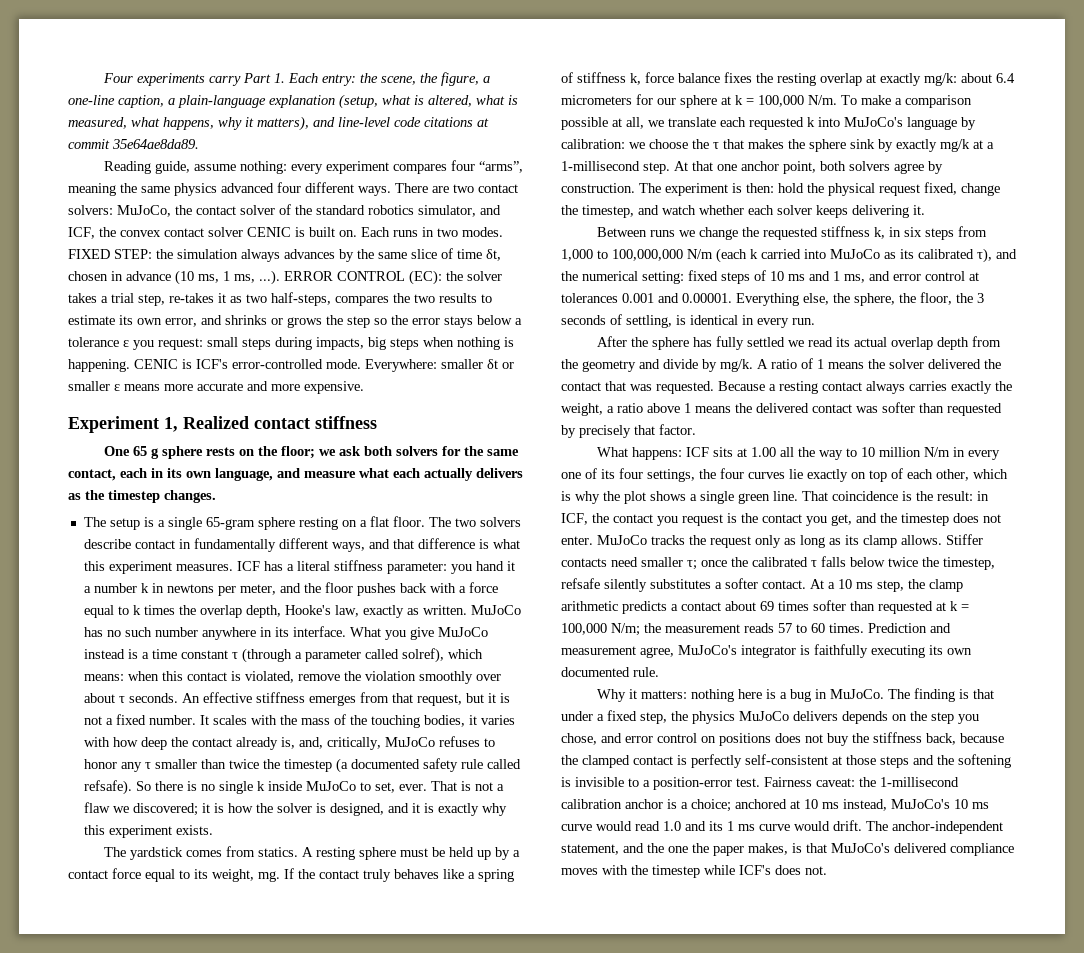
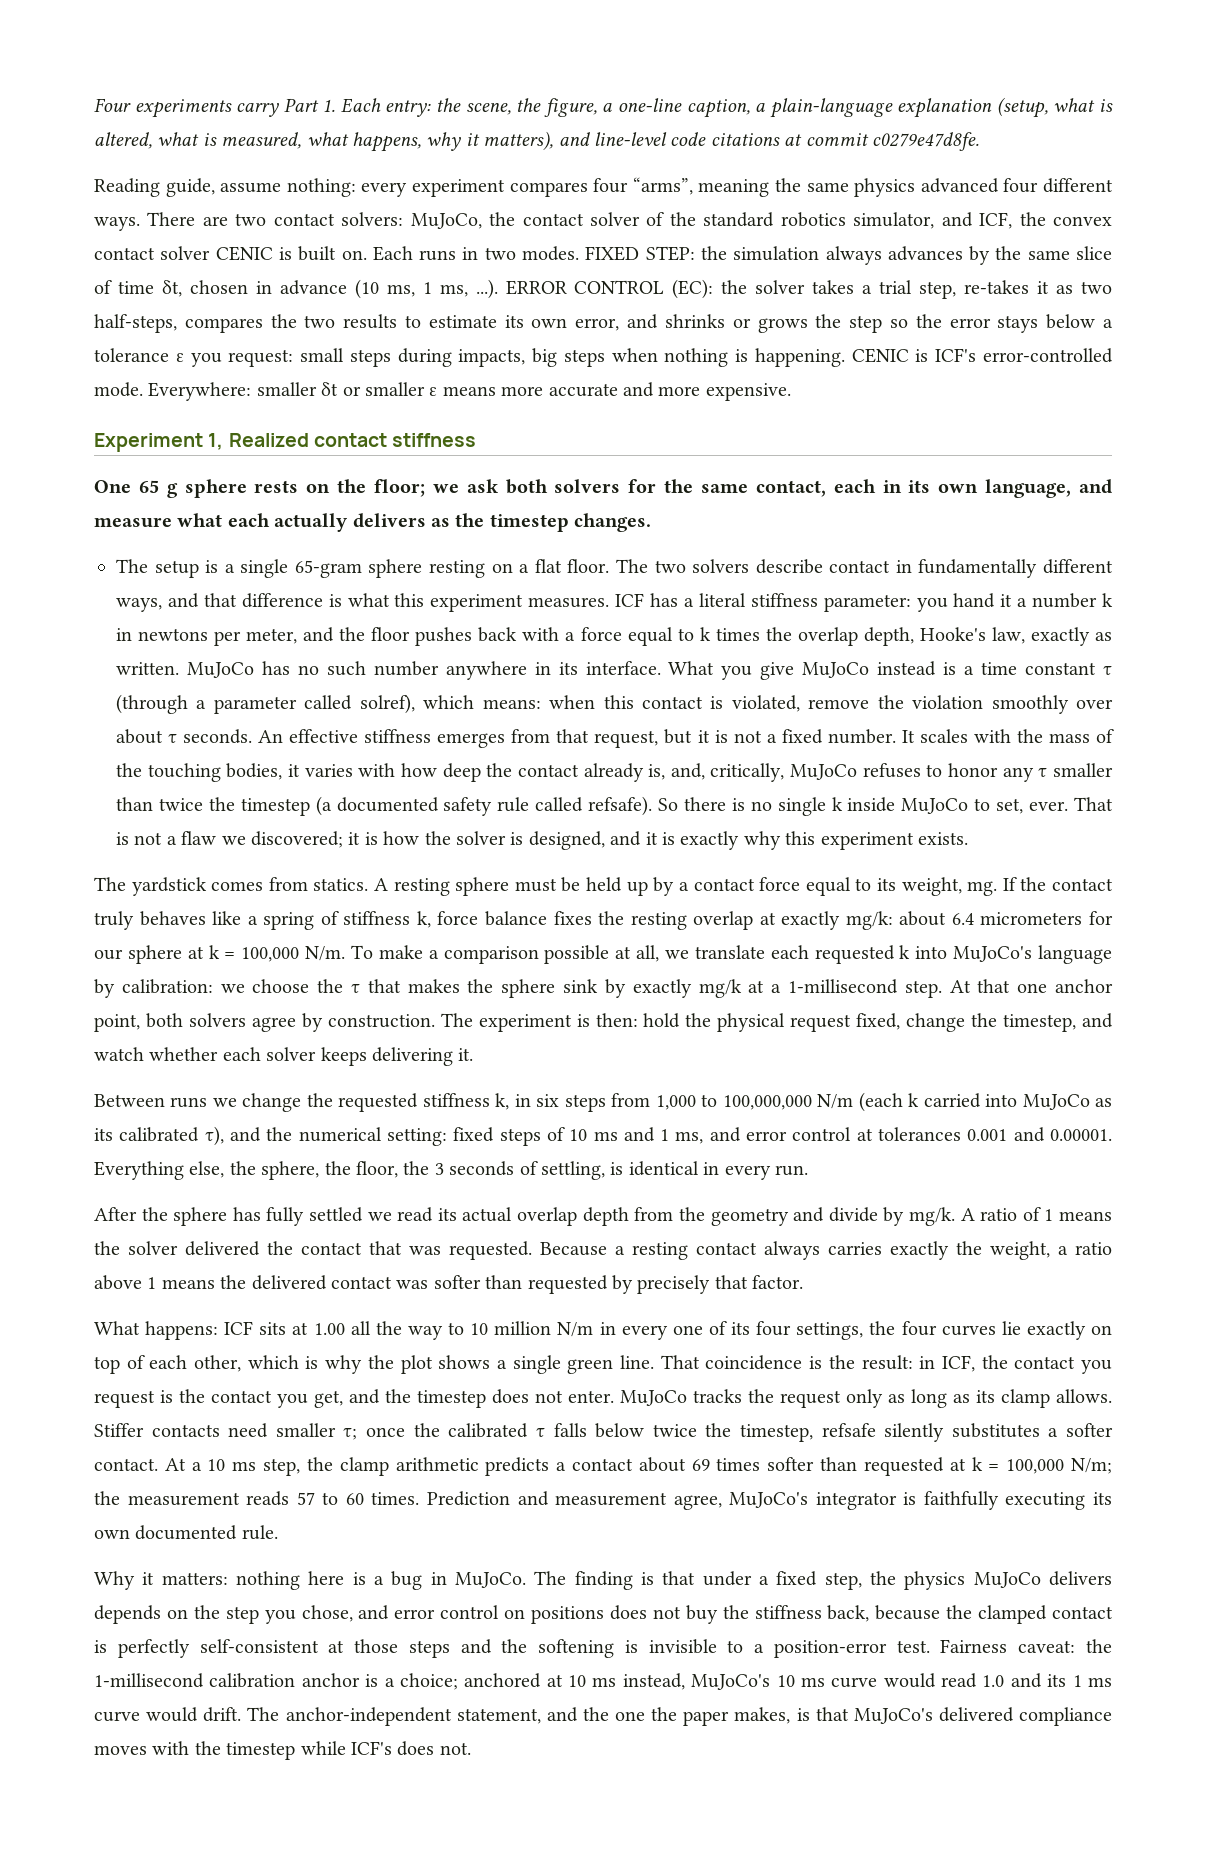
- Four experiments carry Part 1. Each entry: the scene, the figure, a one-line caption, a plain-language explanation (setup, what is altered, what is measured, what happens, why it matters), and line-level code citations at commit 35e64ae8da89.
+ Four experiments carry Part 1. Each entry: the scene, the figure, a one-line caption, a plain-language explanation (setup, what is altered, what is measured, what happens, why it matters), and line-level code citations at commit c0279e47d8fe.

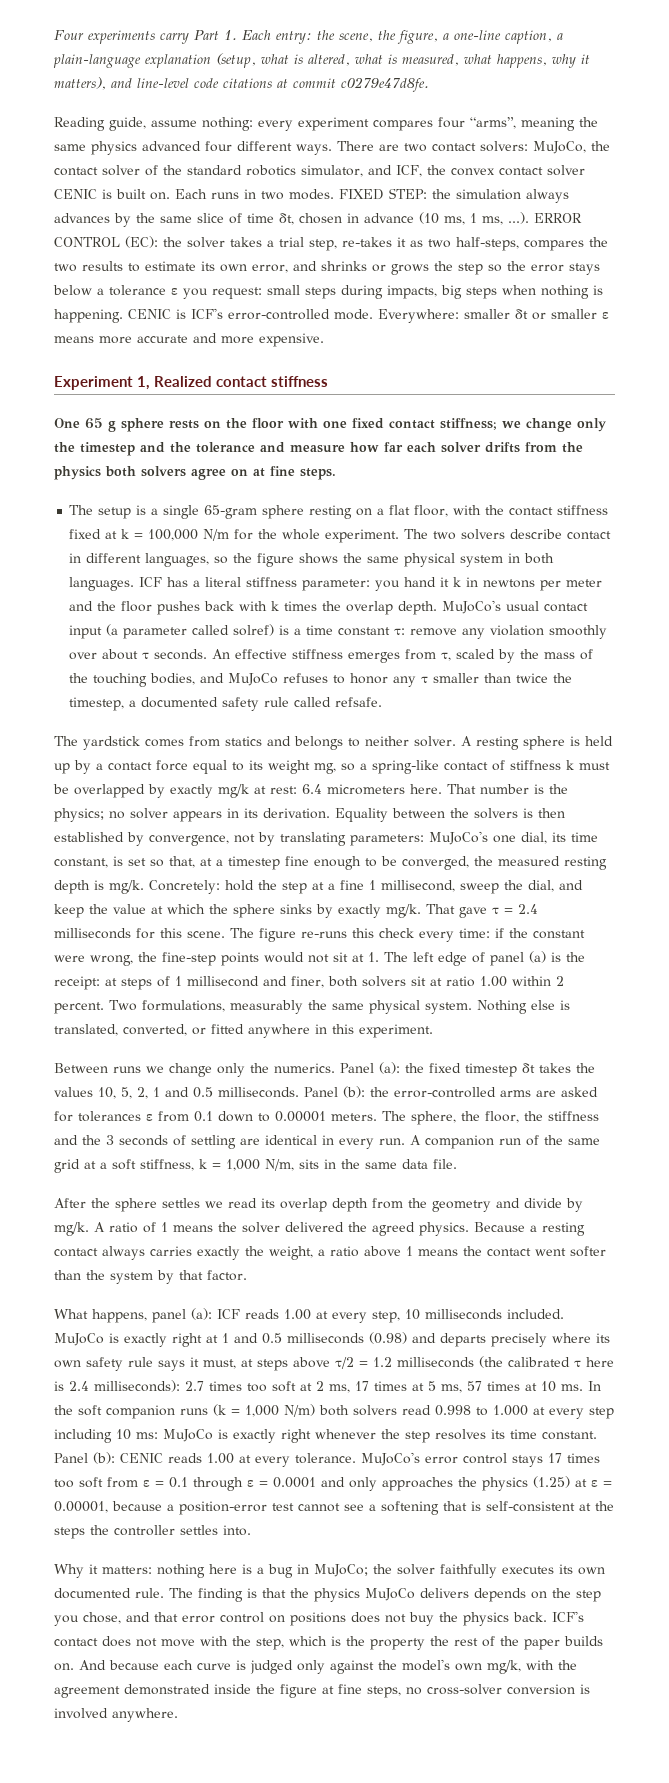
- One 65 g sphere rests on the floor; we ask both solvers for the same contact, each in its own language, and measure what each actually delivers as the timestep changes.
+ One 65 g sphere rests on the floor with one fixed contact stiffness; we change only the timestep and the tolerance and measure how far each solver drifts from the physics both solvers agree on at fine steps.
- The setup is a single 65-gram sphere resting on a flat floor.
+ The setup is a single 65-gram sphere resting on a flat floor, with the contact stiffness fixed at k = 100,000 N/m for the whole experiment.
- The two solvers describe contact in fundamentally different ways, and that difference is what this experiment measures.
+ The two solvers describe contact in different languages, so the figure shows the same physical system in both languages.
- ICF has a literal stiffness parameter: you hand it a number k in newtons per meter, and the floor pushes back with a force equal to k times the overlap depth, Hooke's law, exactly as written. MuJoCo has no such number anywhere in its interface. What you give MuJoCo instead is a time constant τ (through a parameter called solref), which means: when this contact is violated, remove the violation smoothly over about τ seconds.
+ ICF has a literal stiffness parameter: you hand it k in newtons per meter and the floor pushes back with k times the overlap depth. MuJoCo's usual contact input (a parameter called solref) is a time constant τ: remove any violation smoothly over about τ seconds.
- An effective stiffness emerges from that request, but it is not a fixed number. It scales with the mass of the touching bodies, it varies with how deep the contact already is, and, critically, MuJoCo refuses to honor any τ smaller than twice the timestep (a documented safety rule called refsafe). So there is no single k inside MuJoCo to set, ever. That is not a flaw we discovered; it is how the solver is designed, and it is exactly why this experiment exists.
- The yardstick comes from statics.
+ An effective stiffness emerges from τ, scaled by the mass of the touching bodies, and MuJoCo refuses to honor any τ smaller than twice the timestep, a documented safety rule called refsafe.
+ The yardstick comes from statics and belongs to neither solver.
- A resting sphere must be held up by a contact force equal to its weight, mg. If the contact truly behaves like a spring of stiffness k, force balance fixes the resting overlap at exactly mg/k: about 6.4 micrometers for our sphere at k = 100,000 N/m. To make a comparison possible at all, we translate each requested k into MuJoCo's language by calibration: we choose the τ that makes the sphere sink by exactly mg/k at a 1-millisecond step. At that one anchor point, both solvers agree by construction. The experiment is then: hold the physical request fixed, change the timestep, and watch whether each solver keeps delivering it.
- Between runs we change the requested stiffness k, in six steps from 1,000 to 100,000,000 N/m (each k carried into MuJoCo as its calibrated τ), and the numerical setting: fixed steps of 10 ms and 1 ms, and error control at tolerances 0.001 and 0.00001. Everything else, the sphere, the floor, the 3 seconds of settling, is identical in every run.
+ A resting sphere is held up by a contact force equal to its weight mg, so a spring-like contact of stiffness k must be overlapped by exactly mg/k at rest: 6.4 micrometers here. That number is the physics; no solver appears in its derivation. Equality between the solvers is then established by convergence, not by translating parameters: MuJoCo's one dial, its time constant, is set so that, at a timestep fine enough to be converged, the measured resting depth is mg/k. Concretely: hold the step at a fine 1 millisecond, sweep the dial, and keep the value at which the sphere sinks by exactly mg/k. That gave τ = 2.4 milliseconds for this scene. The figure re-runs this check every time: if the constant were wrong, the fine-step points would not sit at 1. The left edge of panel (a) is the receipt: at steps of 1 millisecond and finer, both solvers sit at ratio 1.00 within 2 percent. Two formulations, measurably the same physical system. Nothing else is translated, converted, or fitted anywhere in this experiment.
+ Between runs we change only the numerics. Panel (a): the fixed timestep δt takes the values 10, 5, 2, 1 and 0.5 milliseconds. Panel (b): the error-controlled arms are asked for tolerances ε from 0.1 down to 0.00001 meters. The sphere, the floor, the stiffness and the 3 seconds of settling are identical in every run. A companion run of the same grid at a soft stiffness, k = 1,000 N/m, sits in the same data file.
- After the sphere has fully settled we read its actual overlap depth from the geometry and divide by mg/k.
+ After the sphere settles we read its overlap depth from the geometry and divide by mg/k.
- A ratio of 1 means the solver delivered the contact that was requested.
+ A ratio of 1 means the solver delivered the agreed physics.
- Because a resting contact always carries exactly the weight, a ratio above 1 means the delivered contact was softer than requested by precisely that factor.
- What happens: ICF sits at 1.00 all the way to 10 million N/m in every one of its four settings, the four curves lie exactly on top of each other, which is why the plot shows a single green line. That coincidence is the result: in ICF, the contact you request is the contact you get, and the timestep does not enter. MuJoCo tracks the request only as long as its clamp allows. Stiffer contacts need smaller τ; once the calibrated τ falls below twice the timestep, refsafe silently substitutes a softer contact. At a 10 ms step, the clamp arithmetic predicts a contact about 69 times softer than requested at k = 100,000 N/m; the measurement reads 57 to 60 times. Prediction and measurement agree, MuJoCo's integrator is faithfully executing its own documented rule.
+ Because a resting contact always carries exactly the weight, a ratio above 1 means the contact went softer than the system by that factor.
+ What happens, panel (a): ICF reads 1.00 at every step, 10 milliseconds included. MuJoCo is exactly right at 1 and 0.5 milliseconds (0.98) and departs precisely where its own safety rule says it must, at steps above τ/2 = 1.2 milliseconds (the calibrated τ here is 2.4 milliseconds): 2.7 times too soft at 2 ms, 17 times at 5 ms, 57 times at 10 ms. In the soft companion runs (k = 1,000 N/m) both solvers read 0.998 to 1.000 at every step including 10 ms: MuJoCo is exactly right whenever the step resolves its time constant. Panel (b): CENIC reads 1.00 at every tolerance. MuJoCo's error control stays 17 times too soft from ε = 0.1 through ε = 0.0001 and only approaches the physics (1.25) at ε = 0.00001, because a position-error test cannot see a softening that is self-consistent at the steps the controller settles into.
- Why it matters: nothing here is a bug in MuJoCo. The finding is that under a fixed step, the physics MuJoCo delivers depends on the step you chose, and error control on positions does not buy the stiffness back, because the clamped contact is perfectly self-consistent at those steps and the softening is invisible to a position-error test. Fairness caveat: the 1-millisecond calibration anchor is a choice; anchored at 10 ms instead, MuJoCo's 10 ms curve would read 1.0 and its 1 ms curve would drift. The anchor-independent statement, and the one the paper makes, is that MuJoCo's delivered compliance moves with the timestep while ICF's does not.
+ Why it matters: nothing here is a bug in MuJoCo; the solver faithfully executes its own documented rule. The finding is that the physics MuJoCo delivers depends on the step you chose, and that error control on positions does not buy the physics back. ICF's contact does not move with the step, which is the property the rest of the paper builds on. And because each curve is judged only against the model's own mg/k, with the agreement demonstrated inside the figure at fine steps, no cross-solver conversion is involved anywhere.

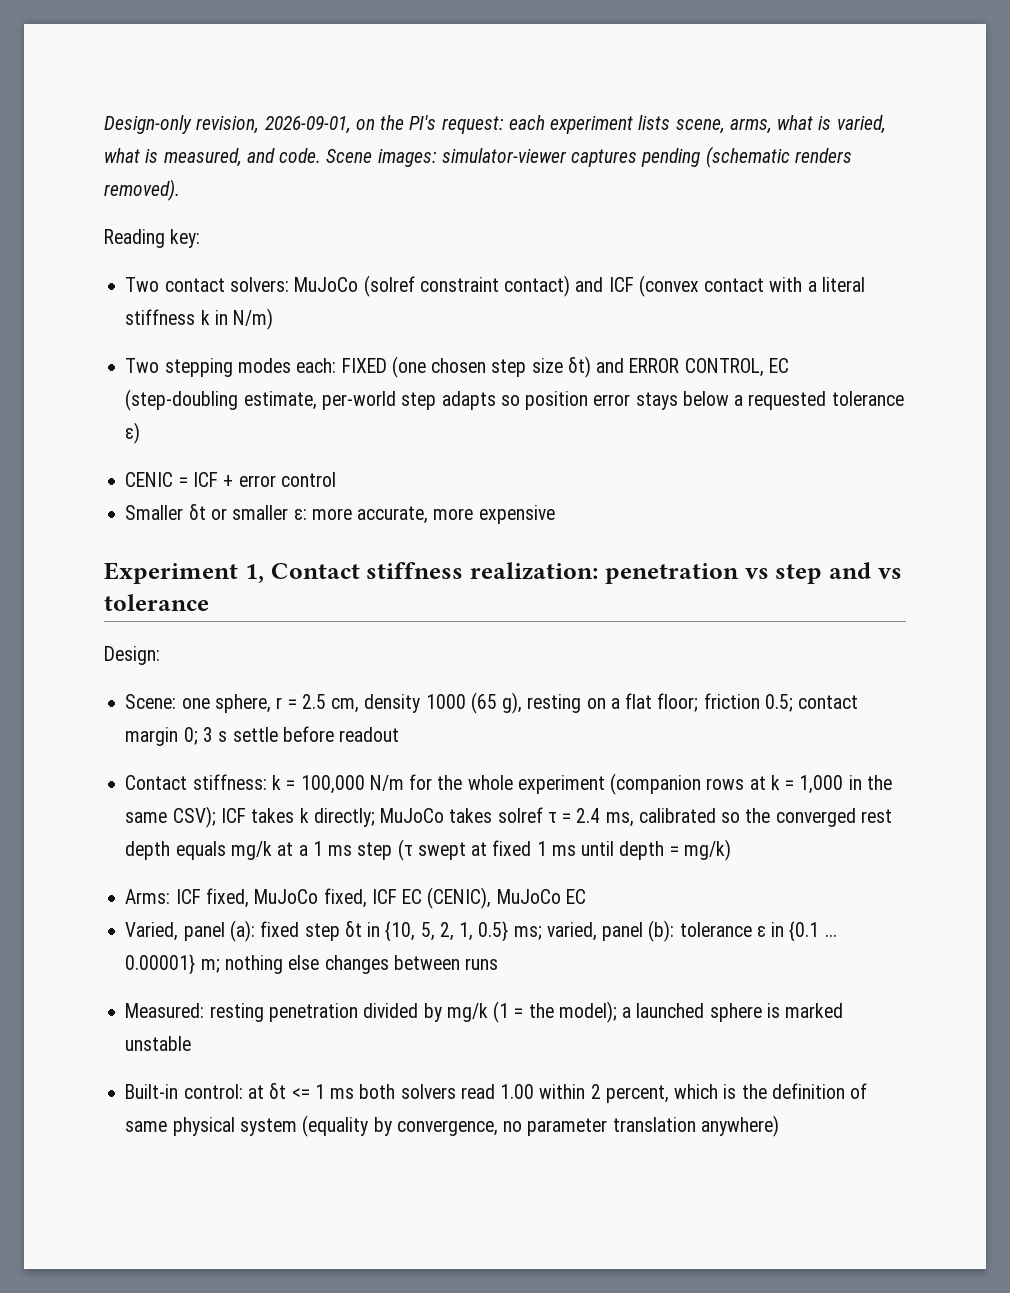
- Four experiments carry Part 1. Each entry: the scene, the figure, a one-line caption, a plain-language explanation (setup, what is altered, what is measured, what happens, why it matters), and line-level code citations at commit c0279e47d8fe.
- Reading guide, assume nothing: every experiment compares four “arms”, meaning the same physics advanced four different ways. There are two contact solvers: MuJoCo, the contact solver of the standard robotics simulator, and ICF, the convex contact solver CENIC is built on. Each runs in two modes. FIXED STEP: the simulation always advances by the same slice of time δt, chosen in advance (10 ms, 1 ms, ...). ERROR CONTROL (EC): the solver takes a trial step, re-takes it as two half-steps, compares the two results to estimate its own error, and shrinks or grows the step so the error stays below a tolerance ε you request: small steps during impacts, big steps when nothing is happening. CENIC is ICF's error-controlled mode. Everywhere: smaller δt or smaller ε means more accurate and more expensive.
+ Design-only revision, 2026-09-01, on the PI's request: each experiment lists scene, arms, what is varied, what is measured, and code. Scene images: simulator-viewer captures pending (schematic renders removed).
+ Reading key:
+ Two contact solvers: MuJoCo (solref constraint contact) and ICF (convex contact with a literal stiffness k in N/m)
+ Two stepping modes each: FIXED (one chosen step size δt) and ERROR CONTROL, EC (step-doubling estimate, per-world step adapts so position error stays below a requested tolerance ε)
+ CENIC = ICF + error control
+ Smaller δt or smaller ε: more accurate, more expensive
- Experiment 1, Realized contact stiffness
- One 65 g sphere rests on the floor with one fixed contact stiffness; we change only the timestep and the tolerance and measure how far each solver drifts from the physics both solvers agree on at fine steps.
- The setup is a single 65-gram sphere resting on a flat floor, with the contact stiffness fixed at k = 100,000 N/m for the whole experiment. The two solvers describe contact in different languages, so the figure shows the same physical system in both languages. ICF has a literal stiffness parameter: you hand it k in newtons per meter and the floor pushes back with k times the overlap depth. MuJoCo's usual contact input (a parameter called solref) is a time constant τ: remove any violation smoothly over about τ seconds. An effective stiffness emerges from τ, scaled by the mass of the touching bodies, and MuJoCo refuses to honor any τ smaller than twice the timestep, a documented safety rule called refsafe.
- The yardstick comes from statics and belongs to neither solver. A resting sphere is held up by a contact force equal to its weight mg, so a spring-like contact of stiffness k must be overlapped by exactly mg/k at rest: 6.4 micrometers here. That number is the physics; no solver appears in its derivation. Equality between the solvers is then established by convergence, not by translating parameters: MuJoCo's one dial, its time constant, is set so that, at a timestep fine enough to be converged, the measured resting depth is mg/k. Concretely: hold the step at a fine 1 millisecond, sweep the dial, and keep the value at which the sphere sinks by exactly mg/k. That gave τ = 2.4 milliseconds for this scene. The figure re-runs this check every time: if the constant were wrong, the fine-step points would not sit at 1. The left edge of panel (a) is the receipt: at steps of 1 millisecond and finer, both solvers sit at ratio 1.00 within 2 percent. Two formulations, measurably the same physical system. Nothing else is translated, converted, or fitted anywhere in this experiment.
- Between runs we change only the numerics. Panel (a): the fixed timestep δt takes the values 10, 5, 2, 1 and 0.5 milliseconds. Panel (b): the error-controlled arms are asked for tolerances ε from 0.1 down to 0.00001 meters. The sphere, the floor, the stiffness and the 3 seconds of settling are identical in every run. A companion run of the same grid at a soft stiffness, k = 1,000 N/m, sits in the same data file.
- After the sphere settles we read its overlap depth from the geometry and divide by mg/k. A ratio of 1 means the solver delivered the agreed physics. Because a resting contact always carries exactly the weight, a ratio above 1 means the contact went softer than the system by that factor.
- What happens, panel (a): ICF reads 1.00 at every step, 10 milliseconds included. MuJoCo is exactly right at 1 and 0.5 milliseconds (0.98) and departs precisely where its own safety rule says it must, at steps above τ/2 = 1.2 milliseconds (the calibrated τ here is 2.4 milliseconds): 2.7 times too soft at 2 ms, 17 times at 5 ms, 57 times at 10 ms. In the soft companion runs (k = 1,000 N/m) both solvers read 0.998 to 1.000 at every step including 10 ms: MuJoCo is exactly right whenever the step resolves its time constant. Panel (b): CENIC reads 1.00 at every tolerance. MuJoCo's error control stays 17 times too soft from ε = 0.1 through ε = 0.0001 and only approaches the physics (1.25) at ε = 0.00001, because a position-error test cannot see a softening that is self-consistent at the steps the controller settles into.
- Why it matters: nothing here is a bug in MuJoCo; the solver faithfully executes its own documented rule. The finding is that the physics MuJoCo delivers depends on the step you chose, and that error control on positions does not buy the physics back. ICF's contact does not move with the step, which is the property the rest of the paper builds on. And because each curve is judged only against the model's own mg/k, with the agreement demonstrated inside the figure at fine steps, no cross-solver conversion is involved anywhere.
+ Experiment 1, Contact stiffness realization: penetration vs step and vs tolerance
+ Design:
+ Scene: one sphere, r = 2.5 cm, density 1000 (65 g), resting on a flat floor; friction 0.5; contact margin 0; 3 s settle before readout
+ Contact stiffness: k = 100,000 N/m for the whole experiment (companion rows at k = 1,000 in the same CSV); ICF takes k directly; MuJoCo takes solref τ = 2.4 ms, calibrated so the converged rest depth equals mg/k at a 1 ms step (τ swept at fixed 1 ms until depth = mg/k)
+ Arms: ICF fixed, MuJoCo fixed, ICF EC (CENIC), MuJoCo EC
+ Varied, panel (a): fixed step δt in {10, 5, 2, 1, 0.5} ms; varied, panel (b): tolerance ε in {0.1 ... 0.00001} m; nothing else changes between runs
+ Measured: resting penetration divided by mg/k (1 = the model); a launched sphere is marked unstable
+ Built-in control: at δt <= 1 ms both solvers read 1.00 within 2 percent, which is the definition of same physical system (equality by convergence, no parameter translation anywhere)

